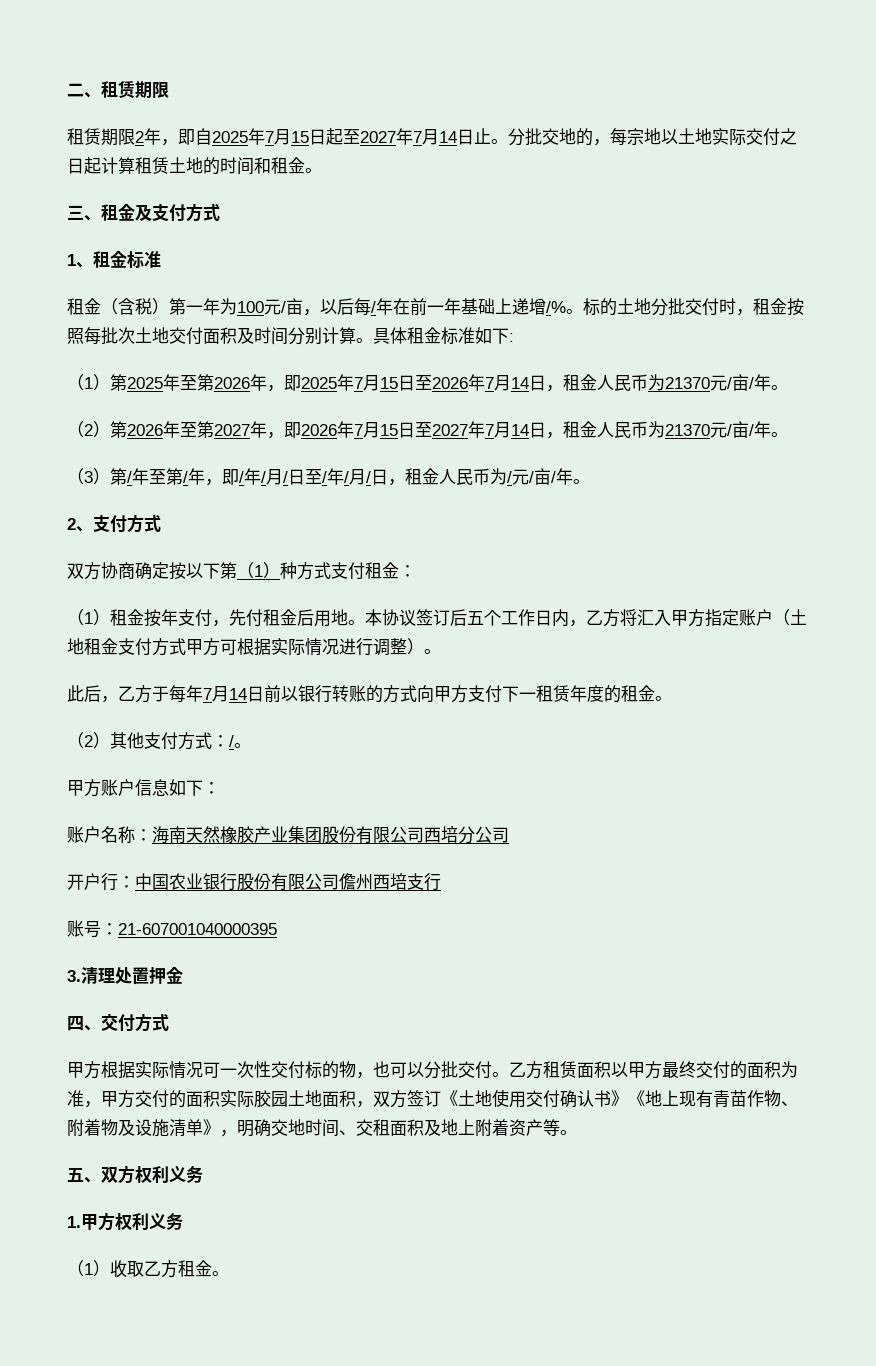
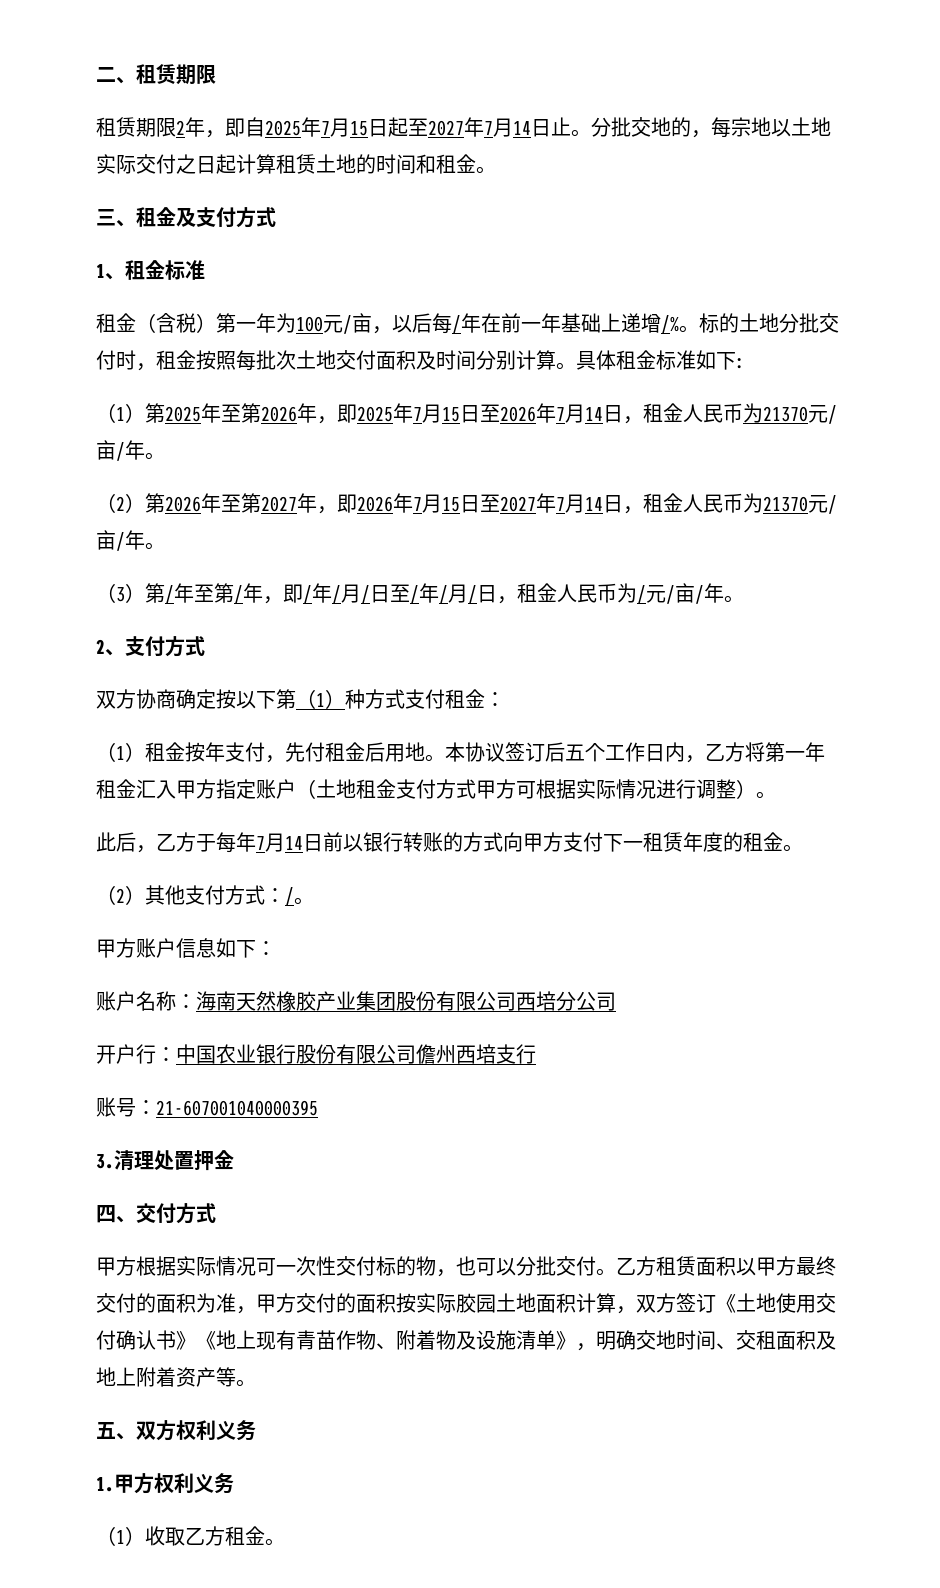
- 本协议签订后五个工作日内，乙方将汇入甲方指定账户（土地租金支付方式甲方可根据实际情况进行调整）。
+ 本协议签订后五个工作日内，乙方将第一年租金汇入甲方指定账户（土地租金支付方式甲方可根据实际情况进行调整）。
- 乙方租赁面积以甲方最终交付的面积为准，甲方交付的面积实际胶园土地面积，双方签订《土地使用交付确认书》《地上现有青苗作物、附着物及设施清单》，明确交地时间、交租面积及地上附着资产等。
+ 乙方租赁面积以甲方最终交付的面积为准，甲方交付的面积按实际胶园土地面积计算，双方签订《土地使用交付确认书》《地上现有青苗作物、附着物及设施清单》，明确交地时间、交租面积及地上附着资产等。

